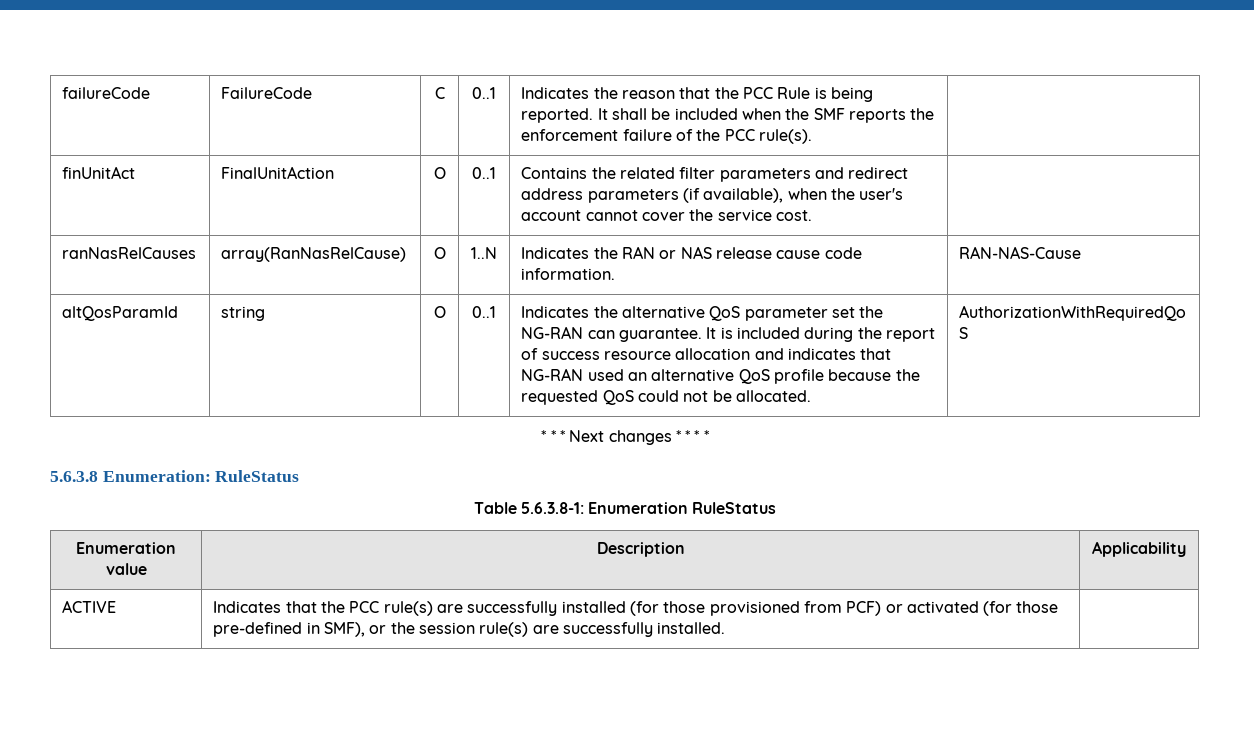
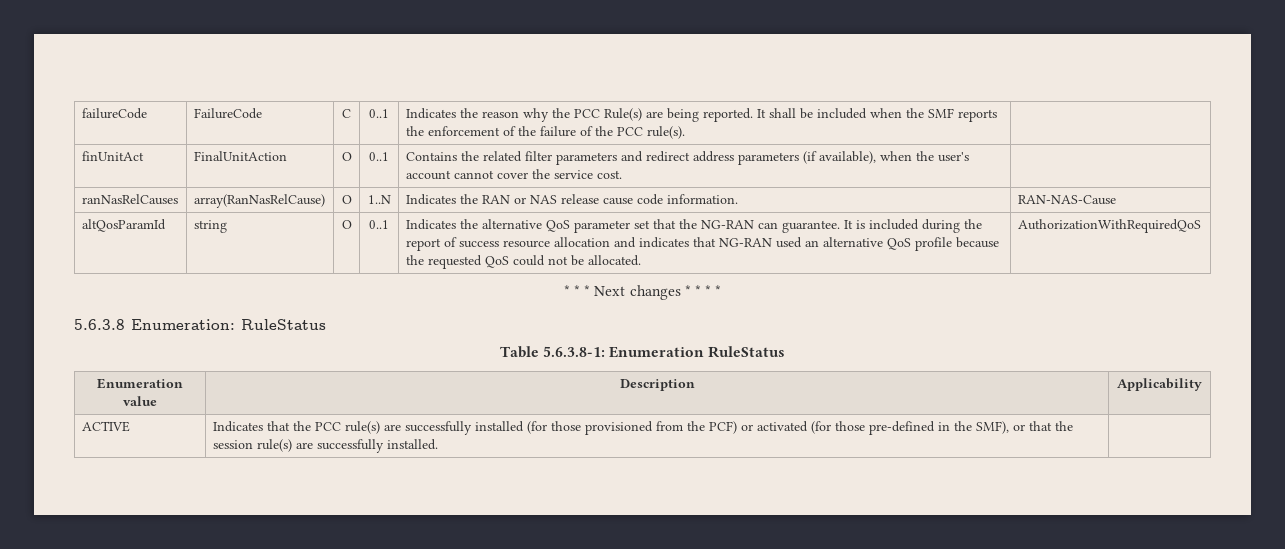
- failureCode | FailureCode | C | 0..1 | Indicates the reason that the PCC Rule is being reported. It shall be included when the SMF reports the enforcement failure of the PCC rule(s). |
+ failureCode | FailureCode | C | 0..1 | Indicates the reason why the PCC Rule(s) are being reported. It shall be included when the SMF reports the enforcement of the failure of the PCC rule(s). |
- Indicates the alternative QoS parameter set the NG-RAN can guarantee.
+ Indicates the alternative QoS parameter set that the NG-RAN can guarantee.
- ACTIVE | Indicates that the PCC rule(s) are successfully installed (for those provisioned from PCF) or activated (for those pre-defined in SMF), or the session rule(s) are successfully installed. |
+ ACTIVE | Indicates that the PCC rule(s) are successfully installed (for those provisioned from the PCF) or activated (for those pre-defined in the SMF), or that the session rule(s) are successfully installed. |

